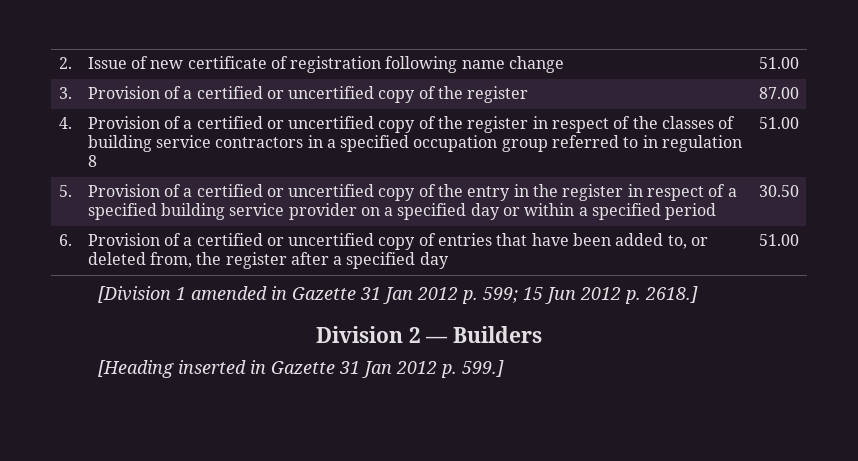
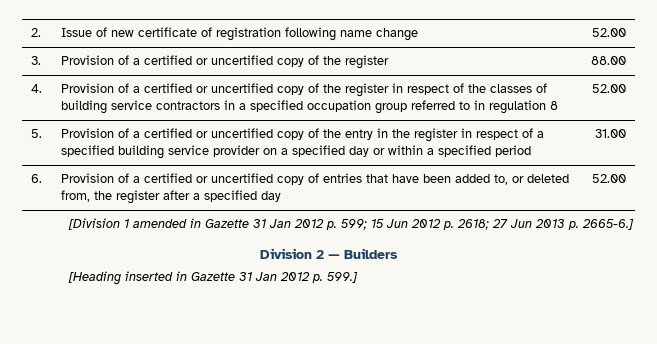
- 2. | Issue of new certificate of registration following name change | 51.00
+ 2. | Issue of new certificate of registration following name change | 52.00
- 3. | Provision of a certified or uncertified copy of the register | 87.00
+ 3. | Provision of a certified or uncertified copy of the register | 88.00
- 4. | Provision of a certified or uncertified copy of the register in respect of the classes of building service contractors in a specified occupation group referred to in regulation 8 | 51.00
+ 4. | Provision of a certified or uncertified copy of the register in respect of the classes of building service contractors in a specified occupation group referred to in regulation 8 | 52.00
- 5. | Provision of a certified or uncertified copy of the entry in the register in respect of a specified building service provider on a specified day or within a specified period | 30.50
+ 5. | Provision of a certified or uncertified copy of the entry in the register in respect of a specified building service provider on a specified day or within a specified period | 31.00
- 6. | Provision of a certified or uncertified copy of entries that have been added to, or deleted from, the register after a specified day | 51.00
+ 6. | Provision of a certified or uncertified copy of entries that have been added to, or deleted from, the register after a specified day | 52.00
- [Division 1 amended in Gazette 31 Jan 2012 p. 599; 15 Jun 2012 p. 2618.]
+ [Division 1 amended in Gazette 31 Jan 2012 p. 599; 15 Jun 2012 p. 2618; 27 Jun 2013 p. 2665-6.]

